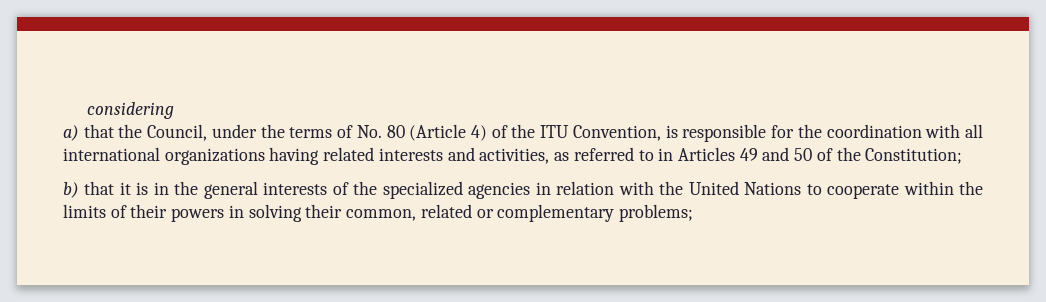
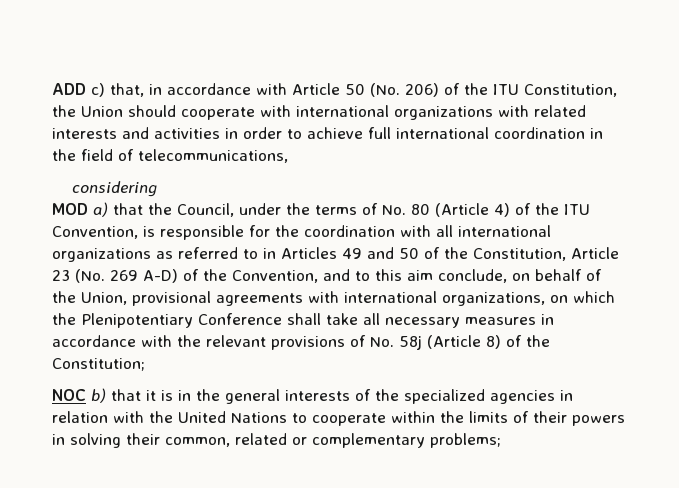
+ ADD c) that, in accordance with Article 50 (No. 206) of the ITU Constitution, the Union should cooperate with international organizations with related interests and activities in order to achieve full international coordination in the field of telecommunications,
- a) that the Council, under the terms of No. 80 (Article 4) of the ITU Convention, is responsible for the coordination with all international organizations having related interests and activities, as referred to in Articles 49 and 50 of the Constitution;
+ MOD a) that the Council, under the terms of No. 80 (Article 4) of the ITU Convention, is responsible for the coordination with all international organizations as referred to in Articles 49 and 50 of the Constitution, Article 23 (No. 269 A-D) of the Convention, and to this aim conclude, on behalf of the Union, provisional agreements with international organizations, on which the Plenipotentiary Conference shall take all necessary measures in accordance with the relevant provisions of No. 58j (Article 8) of the Constitution;
- b) that it is in the general interests of the specialized agencies in relation with the United Nations to cooperate within the limits of their powers in solving their common, related or complementary problems;
+ NOC b) that it is in the general interests of the specialized agencies in relation with the United Nations to cooperate within the limits of their powers in solving their common, related or complementary problems;

